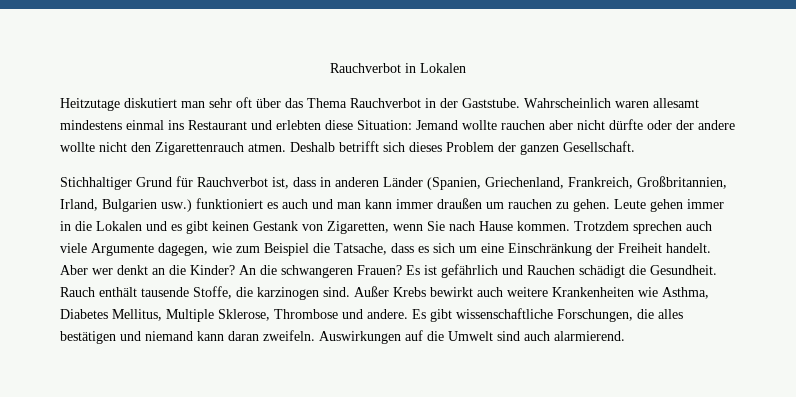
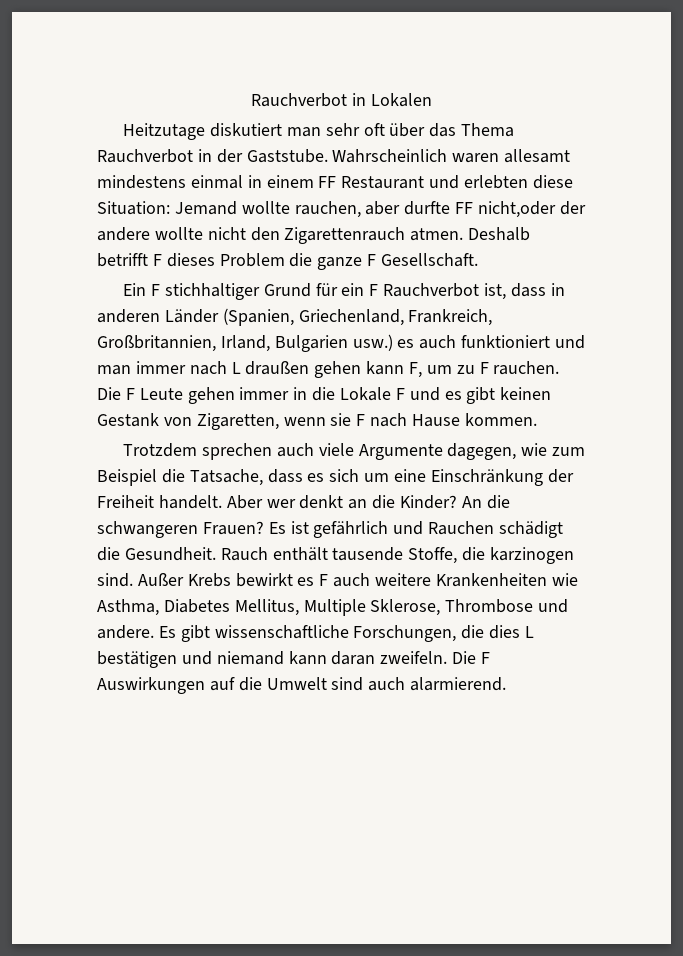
- Wahrscheinlich waren allesamt mindestens einmal ins Restaurant und erlebten diese Situation: Jemand wollte rauchen aber nicht dürfte oder der andere wollte nicht den Zigarettenrauch atmen.
+ Wahrscheinlich waren allesamt mindestens einmal in einem FF Restaurant und erlebten diese Situation: Jemand wollte rauchen, aber durfte FF nicht,oder der andere wollte nicht den Zigarettenrauch atmen.
- Deshalb betrifft sich dieses Problem der ganzen Gesellschaft.
- Stichhaltiger Grund für Rauchverbot ist, dass in anderen Länder (Spanien, Griechenland, Frankreich, Großbritannien, Irland, Bulgarien usw.) funktioniert es auch und man kann immer draußen um rauchen zu gehen. Leute gehen immer in die Lokalen und es gibt keinen Gestank von Zigaretten, wenn Sie nach Hause kommen. Trotzdem sprechen auch viele Argumente dagegen, wie zum Beispiel die Tatsache, dass es sich um eine Einschränkung der Freiheit handelt.
+ Deshalb betrifft F dieses Problem die ganze F Gesellschaft.
+ Ein F stichhaltiger Grund für ein F Rauchverbot ist, dass in anderen Länder (Spanien, Griechenland, Frankreich, Großbritannien, Irland, Bulgarien usw.) es auch funktioniert und man immer nach L draußen gehen kann F, um zu F rauchen. Die F Leute gehen immer in die Lokale F und es gibt keinen Gestank von Zigaretten, wenn sie F nach Hause kommen.
+ Trotzdem sprechen auch viele Argumente dagegen, wie zum Beispiel die Tatsache, dass es sich um eine Einschränkung der Freiheit handelt.
- Außer Krebs bewirkt auch weitere Krankenheiten wie Asthma, Diabetes Mellitus, Multiple Sklerose, Thrombose und andere.
+ Außer Krebs bewirkt es F auch weitere Krankenheiten wie Asthma, Diabetes Mellitus, Multiple Sklerose, Thrombose und andere.
- Es gibt wissenschaftliche Forschungen, die alles bestätigen und niemand kann daran zweifeln.
+ Es gibt wissenschaftliche Forschungen, die dies L bestätigen und niemand kann daran zweifeln.
- Auswirkungen auf die Umwelt sind auch alarmierend.
+ Die F Auswirkungen auf die Umwelt sind auch alarmierend.

